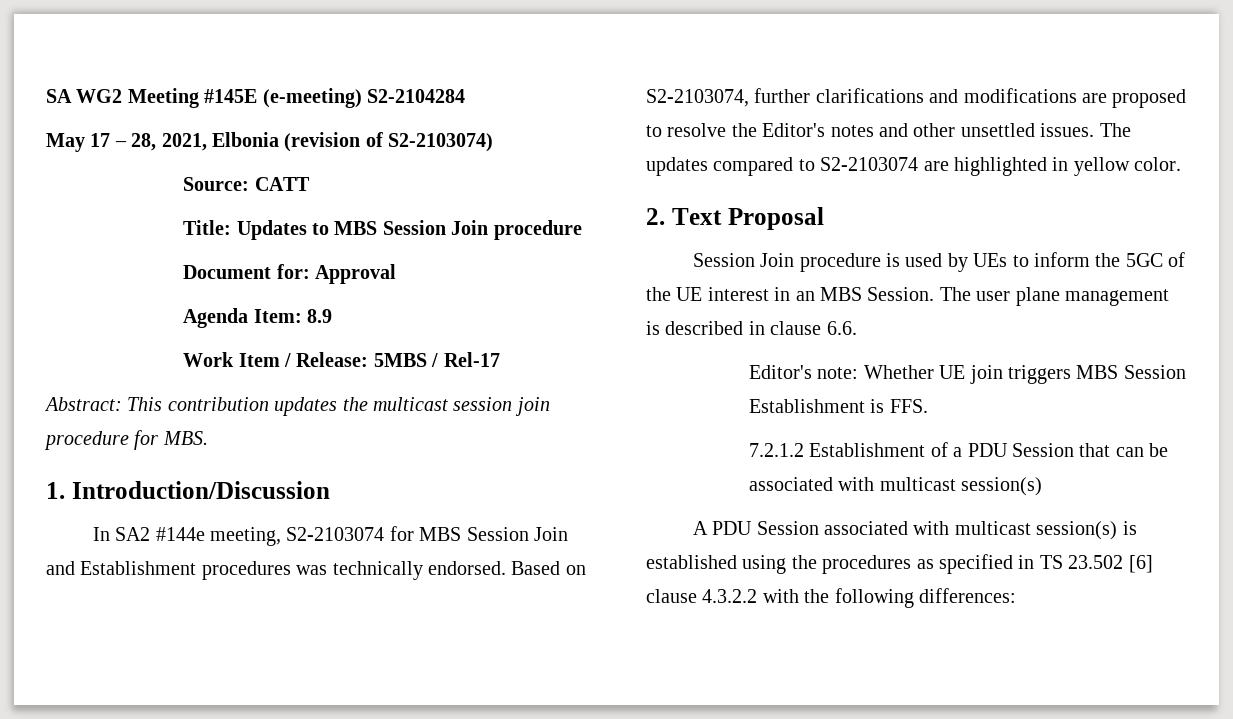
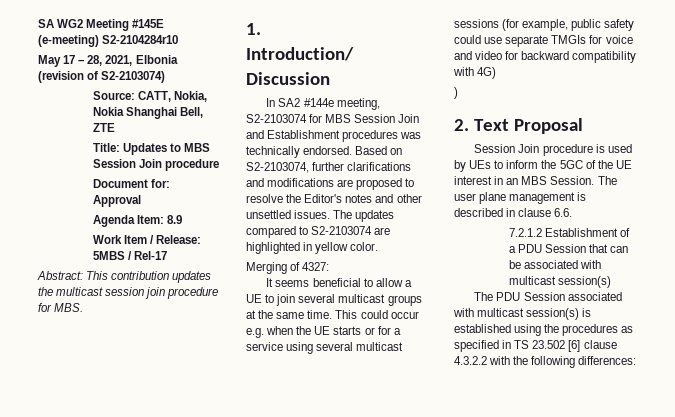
- SA WG2 Meeting #145E (e-meeting) S2-2104284
+ SA WG2 Meeting #145E (e-meeting) S2-2104284r10
- Source: CATT
+ Source: CATT, Nokia, Nokia Shanghai Bell, ZTE
+ Merging of 4327:
+ It seems beneficial to allow a UE to join several multicast groups at the same time. This could occur e.g. when the UE starts or for a service using several multicast sessions (for example, public safety could use separate TMGIs for voice and video for backward compatibility with 4G)
+ )
- Editor's note: Whether UE join triggers MBS Session Establishment is FFS.
- A PDU Session associated with multicast session(s) is established using the procedures as specified in TS 23.502 [6] clause 4.3.2.2 with the following differences:
+ The PDU Session associated with multicast session(s) is established using the procedures as specified in TS 23.502 [6] clause 4.3.2.2 with the following differences:

